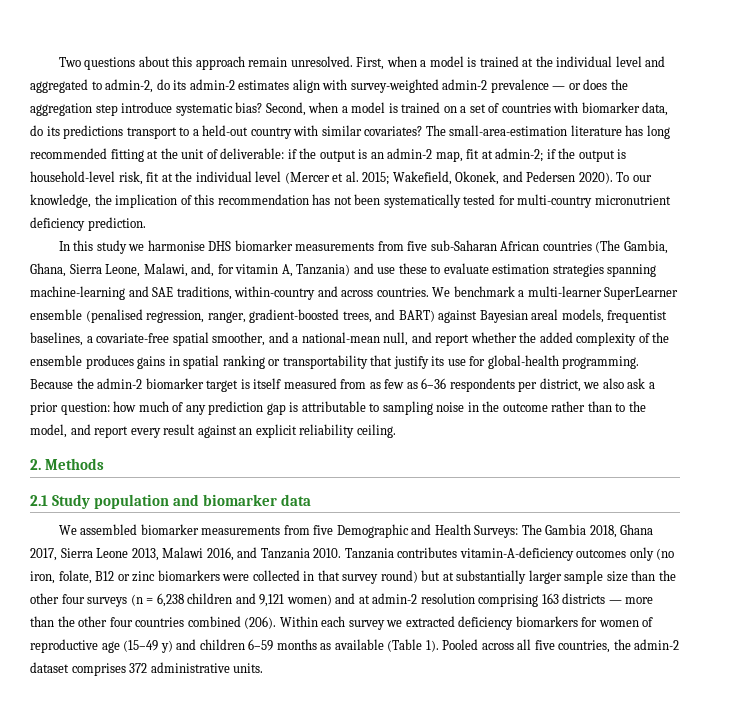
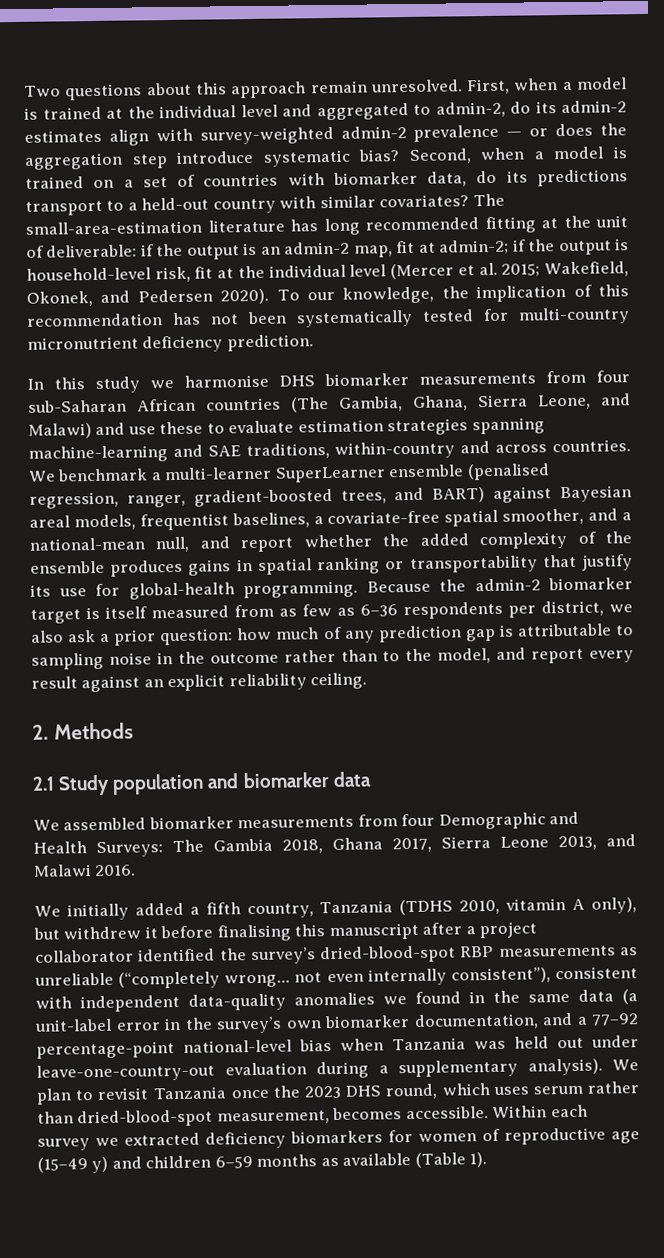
- In this study we harmonise DHS biomarker measurements from five sub-Saharan African countries (The Gambia, Ghana, Sierra Leone, Malawi, and, for vitamin A, Tanzania) and use these to evaluate estimation strategies spanning machine-learning and SAE traditions, within-country and across countries.
+ In this study we harmonise DHS biomarker measurements from four sub-Saharan African countries (The Gambia, Ghana, Sierra Leone, and Malawi) and use these to evaluate estimation strategies spanning machine-learning and SAE traditions, within-country and across countries.
- We assembled biomarker measurements from five Demographic and Health Surveys: The Gambia 2018, Ghana 2017, Sierra Leone 2013, Malawi 2016, and Tanzania 2010. Tanzania contributes vitamin-A-deficiency outcomes only (no iron, folate, B12 or zinc biomarkers were collected in that survey round) but at substantially larger sample size than the other four surveys (n = 6,238 children and 9,121 women) and at admin-2 resolution comprising 163 districts — more than the other four countries combined (206).
+ We assembled biomarker measurements from four Demographic and Health Surveys: The Gambia 2018, Ghana 2017, Sierra Leone 2013, and Malawi 2016.
+ We initially added a fifth country, Tanzania (TDHS 2010, vitamin A only), but withdrew it before finalising this manuscript after a project collaborator identified the survey’s dried-blood-spot RBP measurements as unreliable (“completely wrong… not even internally consistent”), consistent with independent data-quality anomalies we found in the same data (a unit-label error in the survey’s own biomarker documentation, and a 77–92 percentage-point national-level bias when Tanzania was held out under leave-one-country-out evaluation during a supplementary analysis). We plan to revisit Tanzania once the 2023 DHS round, which uses serum rather than dried-blood-spot measurement, becomes accessible.
- Pooled across all five countries, the admin-2 dataset comprises 372 administrative units.

